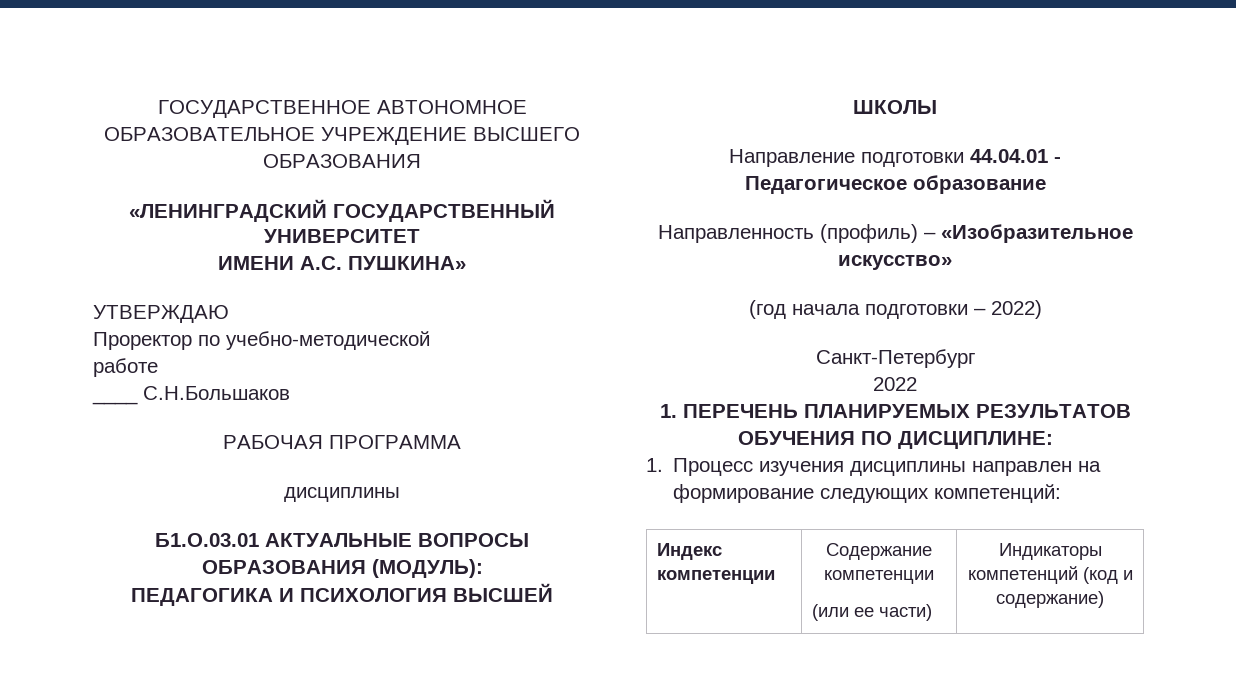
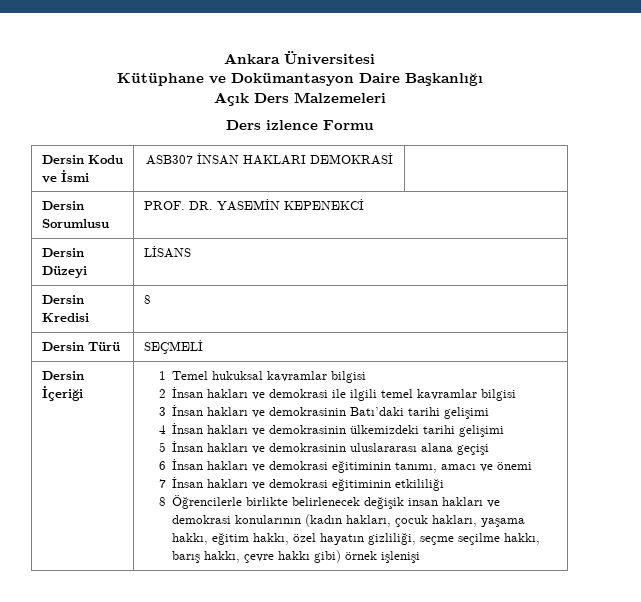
- ГОСУДАРСТВЕННОЕ АВТОНОМНОЕ ОБРАЗОВАТЕЛЬНОЕ УЧРЕЖДЕНИЕ ВЫСШЕГО ОБРАЗОВАНИЯ
- «ЛЕНИНГРАДСКИЙ ГОСУДАРСТВЕННЫЙ УНИВЕРСИТЕТ
- ИМЕНИ А.С. ПУШКИНА»
- УТВЕРЖДАЮ
- Проректор по учебно-методической
- работе
- ____ С.Н.Большаков
- РАБОЧАЯ ПРОГРАММА
- дисциплины
- Б1.О.03.01 АКТУАЛЬНЫЕ ВОПРОСЫ ОБРАЗОВАНИЯ (МОДУЛЬ):
- ПЕДАГОГИКА И ПСИХОЛОГИЯ ВЫСШЕЙ ШКОЛЫ
- Направление подготовки 44.04.01 - Педагогическое образование
- Направленность (профиль) – «Изобразительное искусство»
- (год начала подготовки – 2022)
- Санкт-Петербург
- 2022
- 1. ПЕРЕЧЕНЬ ПЛАНИРУЕМЫХ РЕЗУЛЬТАТОВ ОБУЧЕНИЯ ПО ДИСЦИПЛИНЕ:
- 1. Процесс изучения дисциплины направлен на формирование следующих компетенций:
- Индекс компетенции | Содержание компетенции
- (или ее части) | Индикаторы компетенций (код и содержание)
+ Ankara Üniversitesi
+ Kütüphane ve Dokümantasyon Daire Başkanlığı
+ Açık Ders Malzemeleri
+ Ders izlence Formu
+ Dersin Kodu ve İsmi | ASB307 İNSAN HAKLARI DEMOKRASİ |
+ Dersin Sorumlusu | PROF. DR. YASEMİN KEPENEKCİ
+ Dersin Düzeyi | LİSANS
+ Dersin Kredisi | 8
+ Dersin Türü | SEÇMELİ
+ Dersin İçeriği | 1 Temel hukuksal kavramlar bilgisi
+ 2 İnsan hakları ve demokrasi ile ilgili temel kavramlar bilgisi
+ 3 İnsan hakları ve demokrasinin Batı’daki tarihi gelişimi
+ 4 İnsan hakları ve demokrasinin ülkemizdeki tarihi gelişimi
+ 5 İnsan hakları ve demokrasinin uluslararası alana geçişi
+ 6 İnsan hakları ve demokrasi eğitiminin tanımı, amacı ve önemi
+ 7 İnsan hakları ve demokrasi eğitiminin etkililiği
+ 8 Öğrencilerle birlikte belirlenecek değişik insan hakları ve demokrasi konularının (kadın hakları, çocuk hakları, yaşama hakkı, eğitim hakkı, özel hayatın gizliliği, seçme seçilme hakkı, barış hakkı, çevre hakkı gibi) örnek işlenişi

